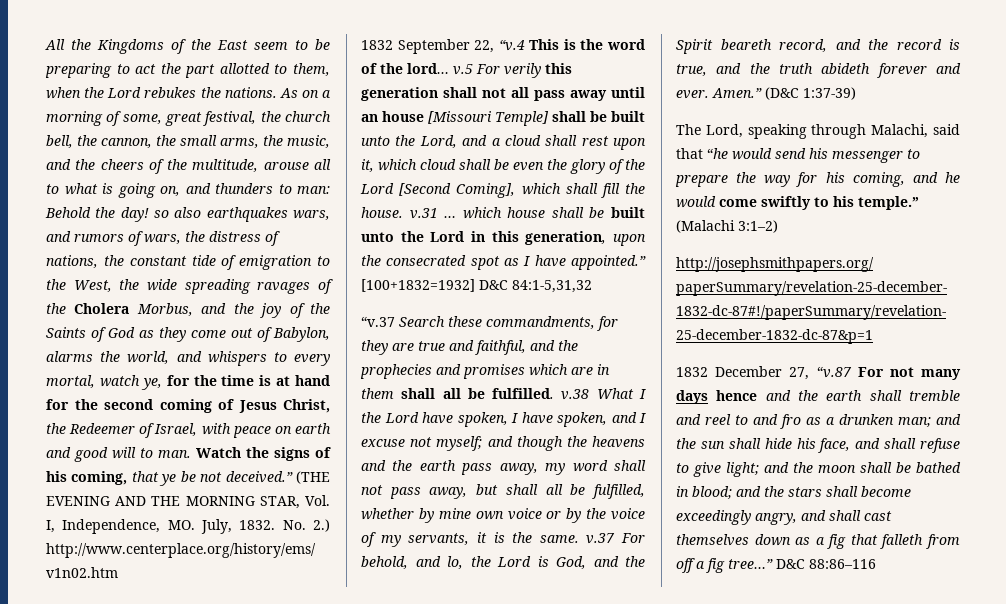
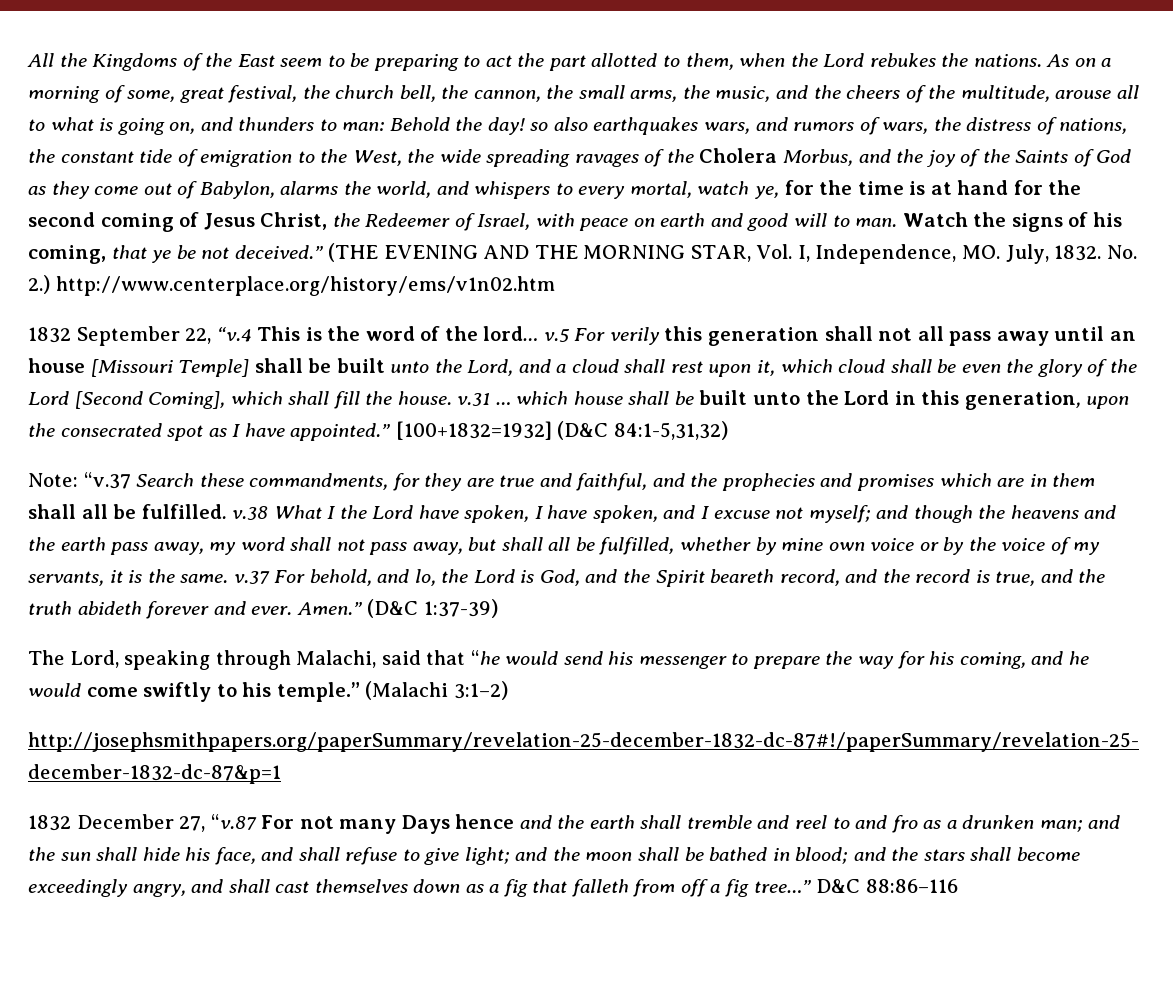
- [100+1832=1932] D&C 84:1-5,31,32
- “v.37 Search these commandments, for they are true and faithful, and the prophecies and promises which are in them shall all be fulfilled. v.38 What I the Lord have spoken, I have spoken, and I excuse not myself;
+ [100+1832=1932] (D&C 84:1-5,31,32)
+ Note: “v.37 Search these commandments, for they are true and faithful, and the prophecies and promises which are in them shall all be fulfilled. v.38 What I the Lord have spoken, I have spoken, and I excuse not myself;
- 1832 December 27, “v.87 For not many days hence and the earth shall tremble and reel to and fro as a drunken man;
+ 1832 December 27, “v.87 For not many Days hence and the earth shall tremble and reel to and fro as a drunken man;

